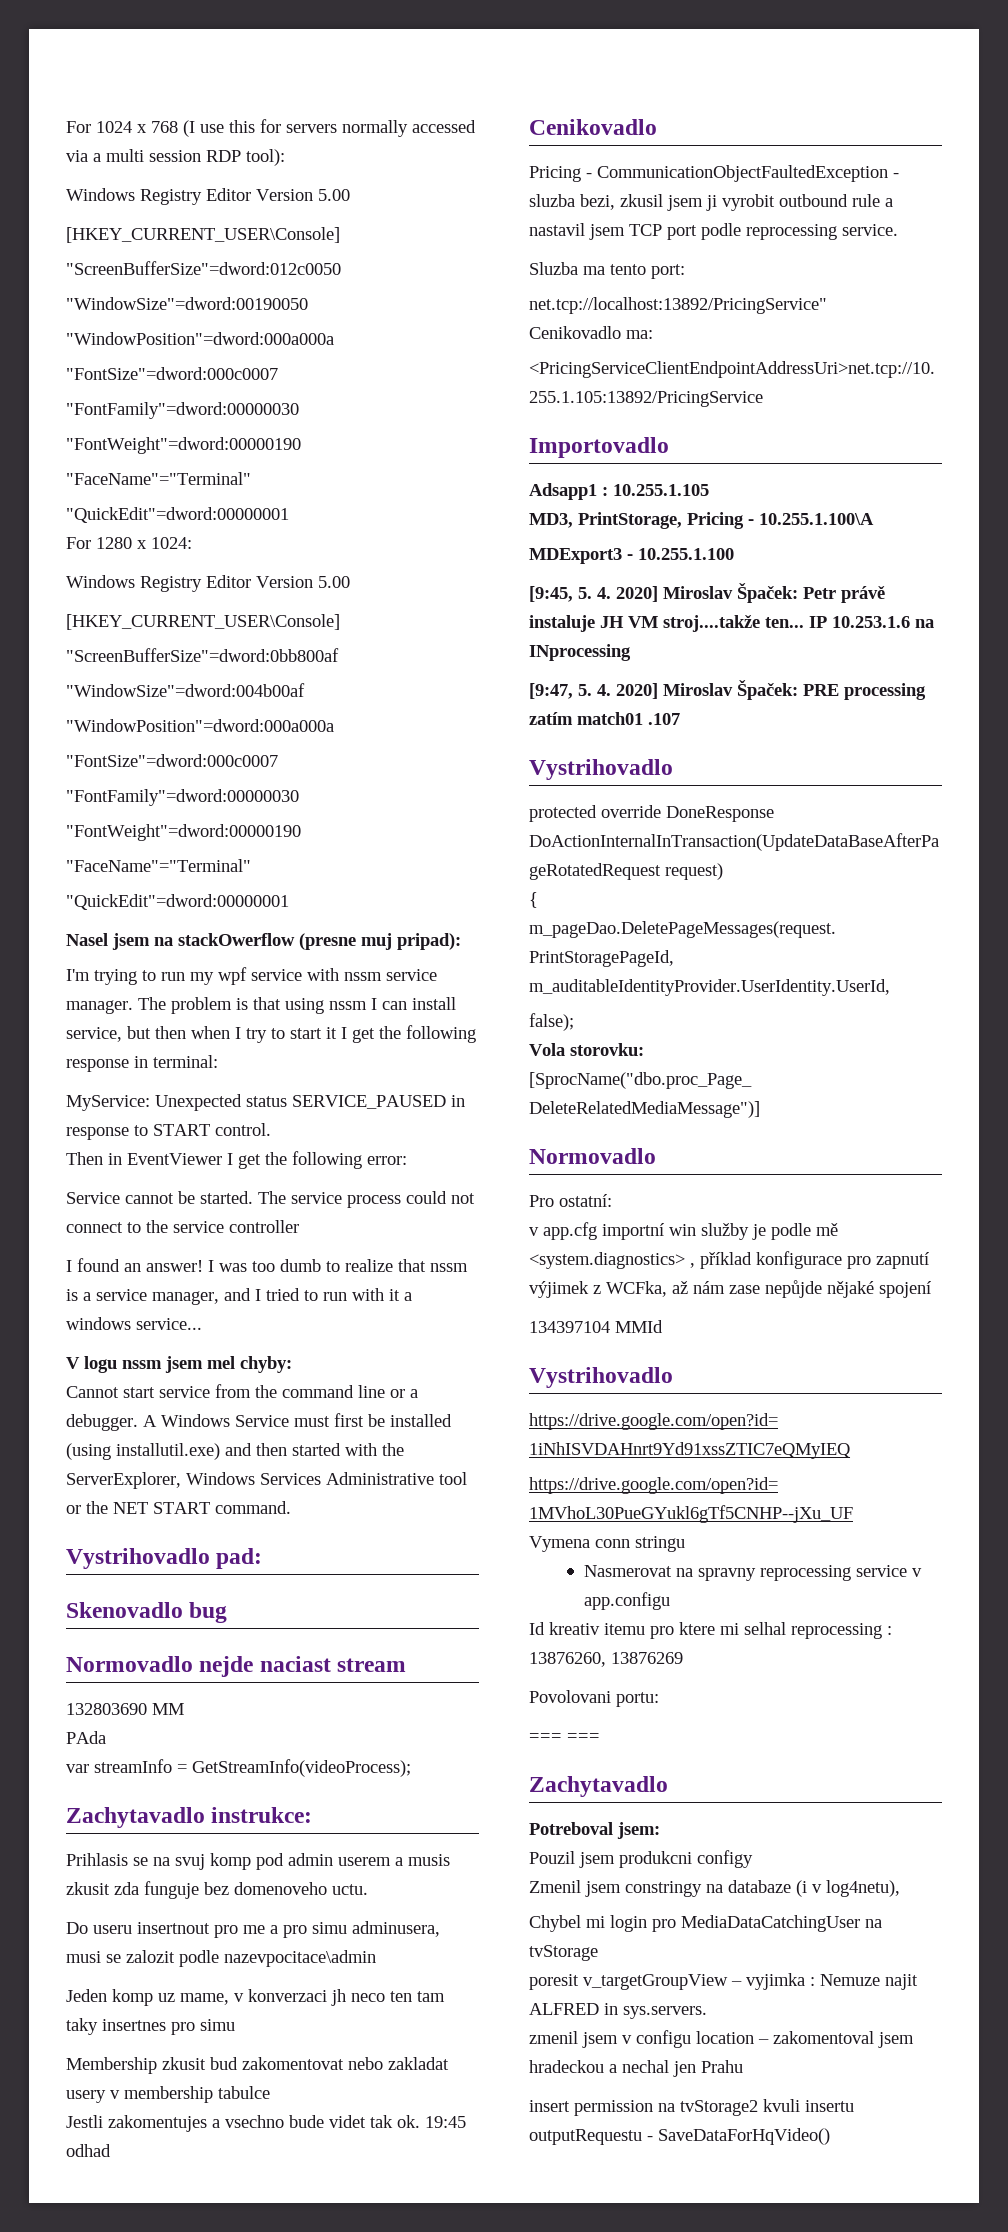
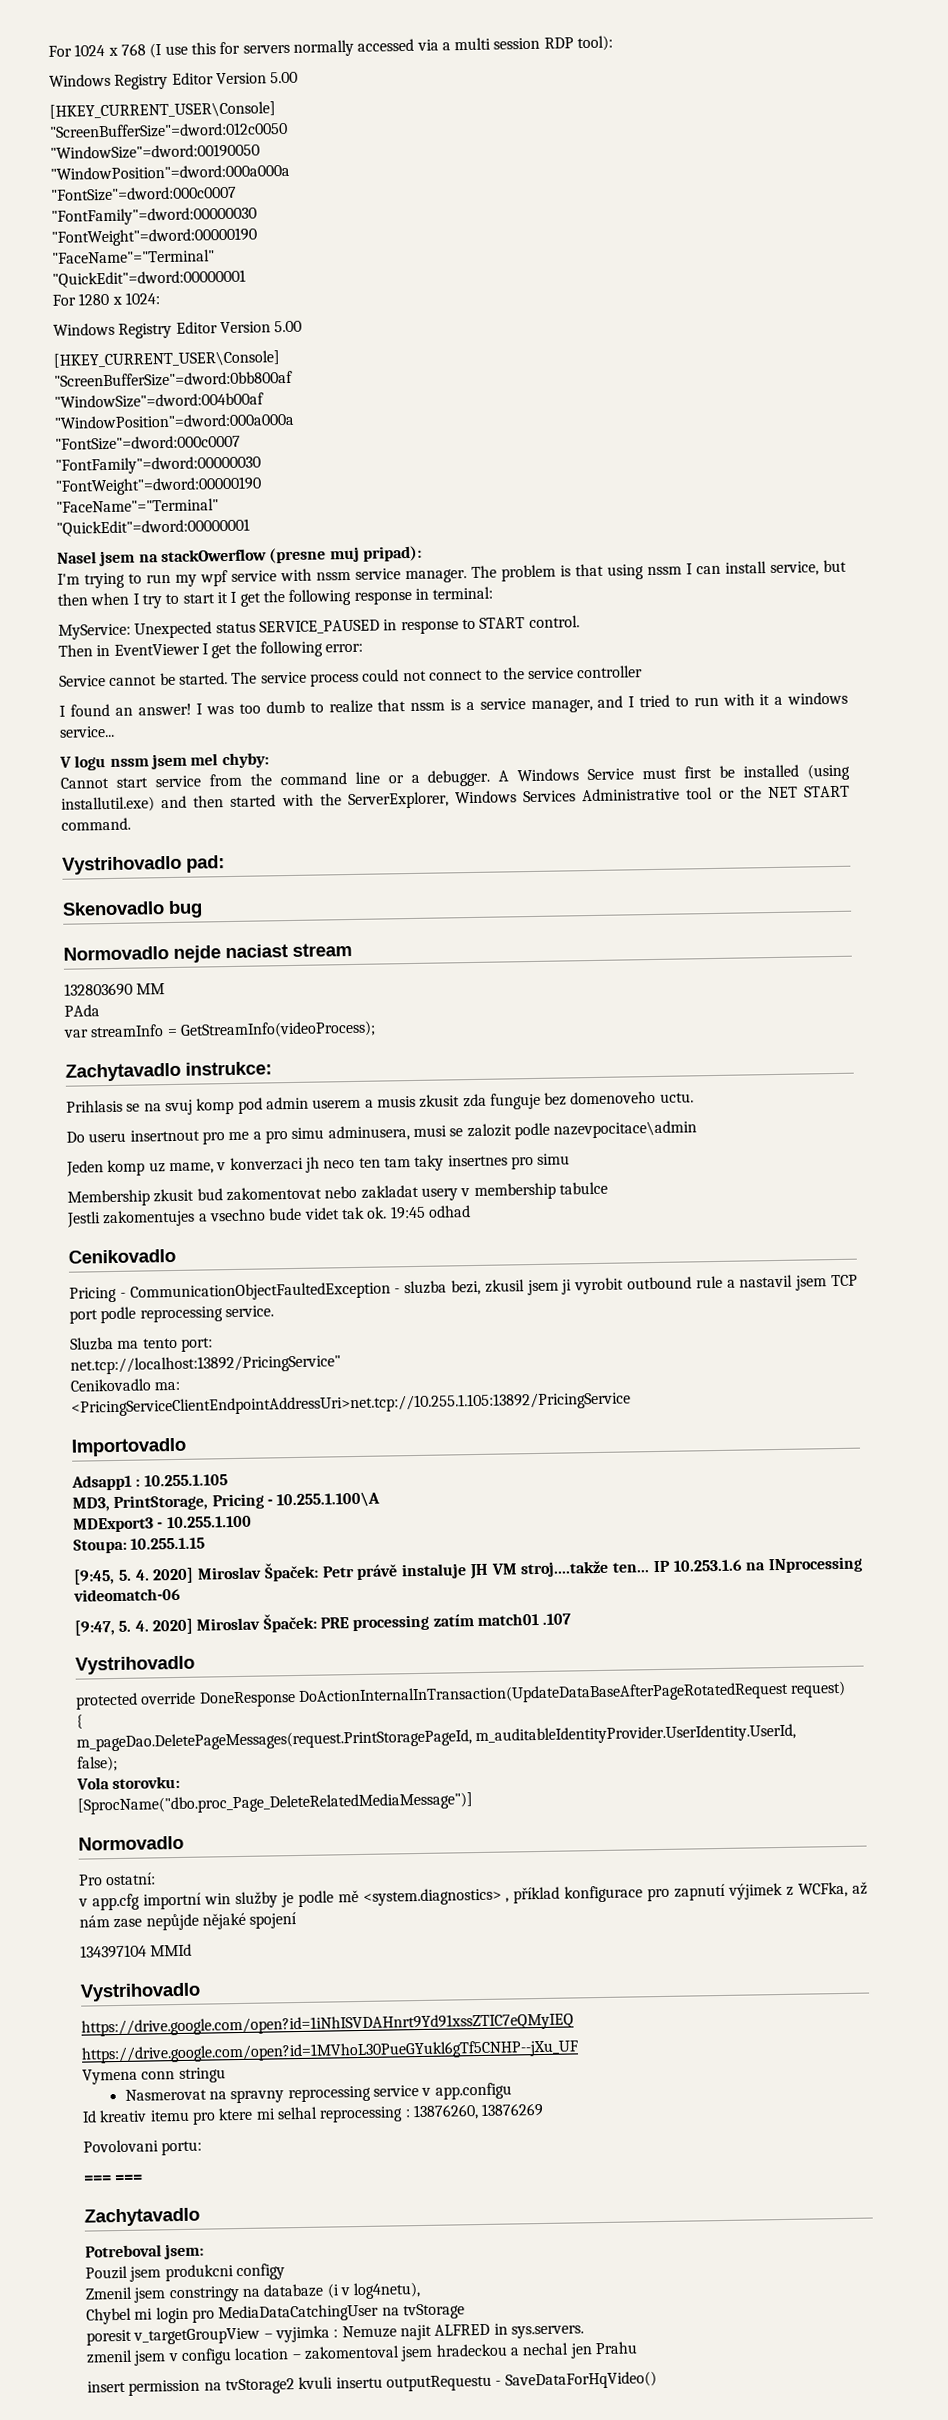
+ Stoupa: 10.255.1.15
- IP 10.253.1.6 na INprocessing
+ IP 10.253.1.6 na INprocessing videomatch-06

